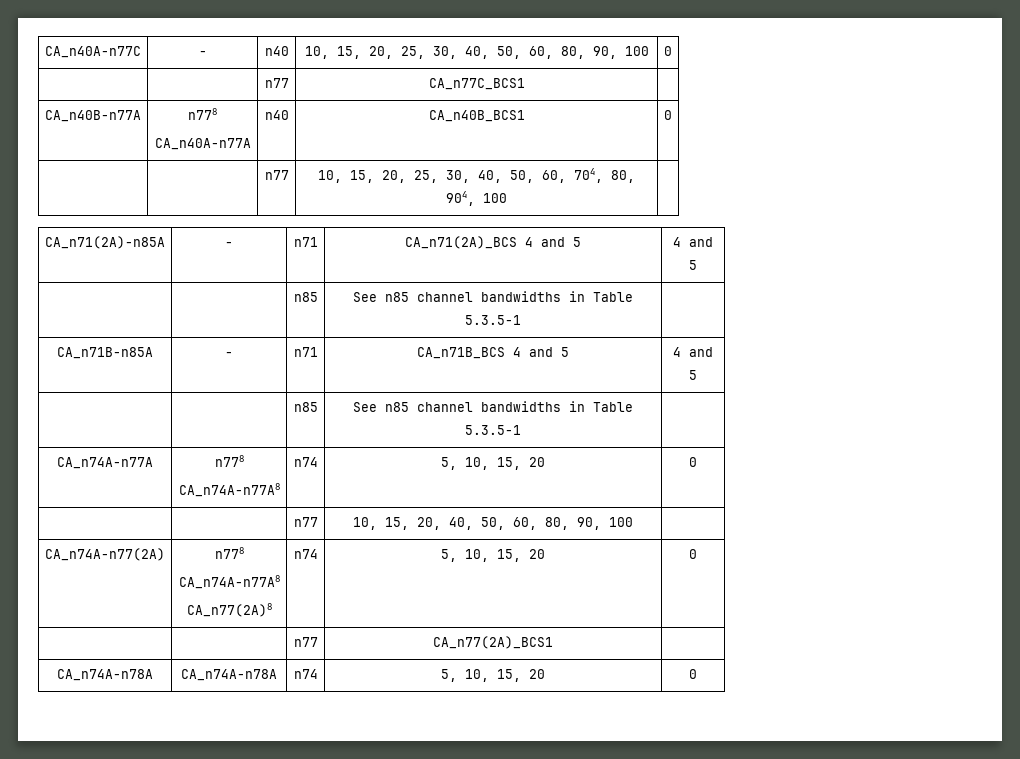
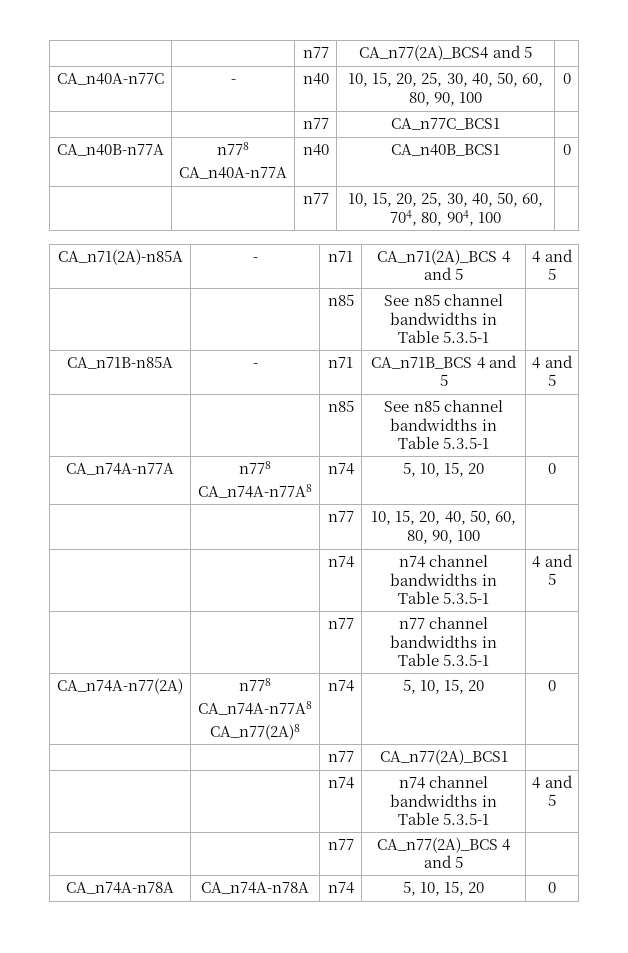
+ | | n77 | CA_n77(2A)_BCS4 and 5 |
  | | n77 | 10, 15, 20, 40, 50, 60, 80, 90, 100 |
+ | | n74 | n74 channel bandwidths in Table 5.3.5-1 | 4 and 5
+ | | n77 | n77 channel bandwidths in Table 5.3.5-1 |
  | | n77 | CA_n77(2A)_BCS1 |
+ | | n74 | n74 channel bandwidths in Table 5.3.5-1 | 4 and 5
+ | | n77 | CA_n77(2A)_BCS 4 and 5 |

